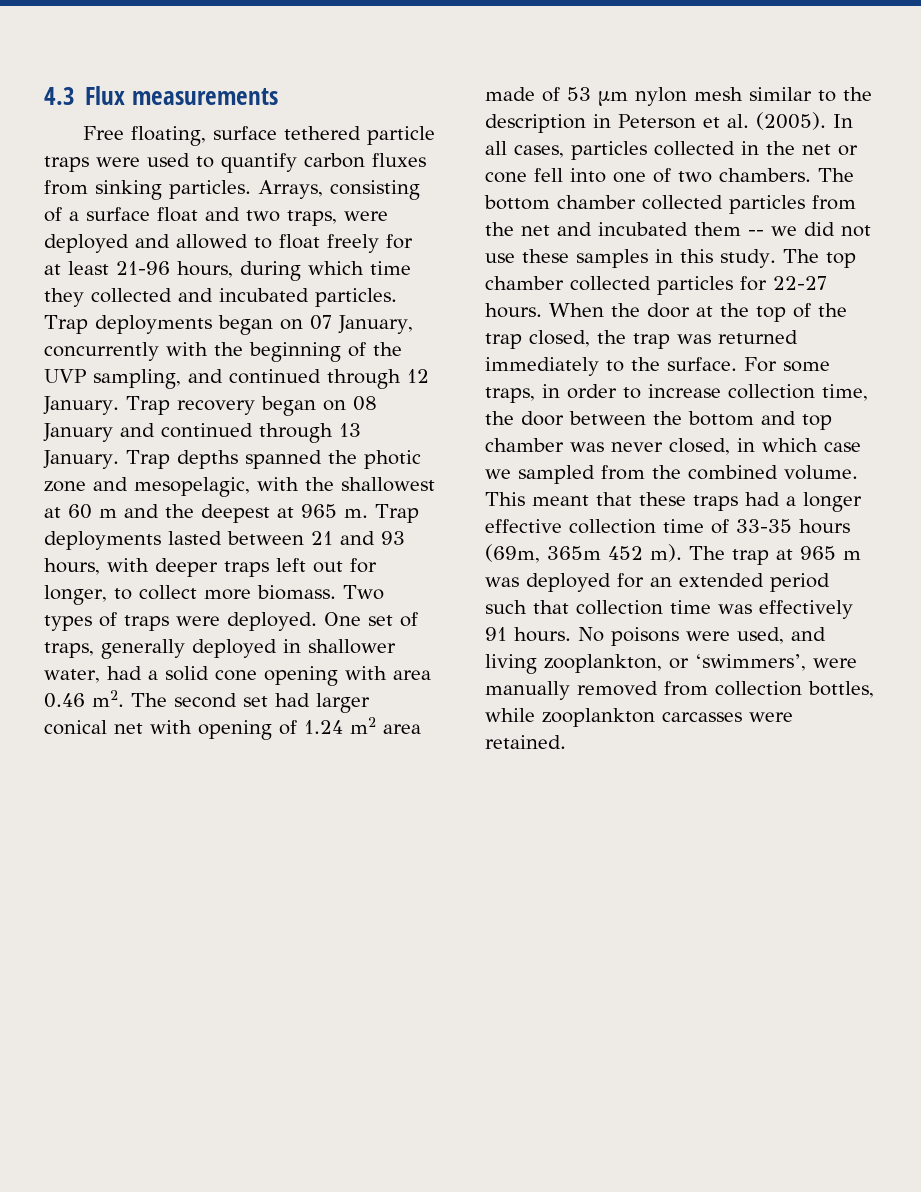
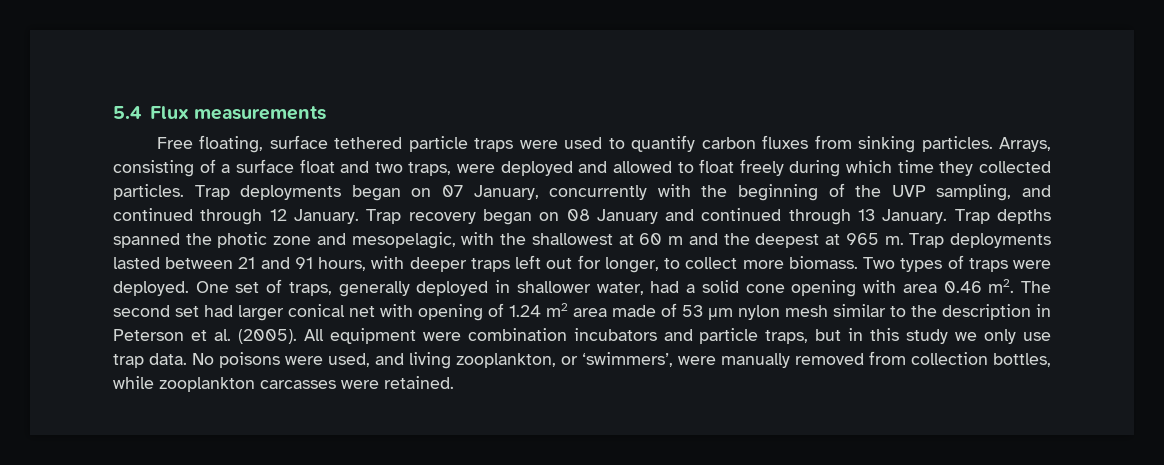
- 4.3 Flux measurements
+ 5.4 Flux measurements
- Arrays, consisting of a surface float and two traps, were deployed and allowed to float freely for at least 21-96 hours, during which time they collected and incubated particles.
+ Arrays, consisting of a surface float and two traps, were deployed and allowed to float freely during which time they collected particles.
- Trap deployments lasted between 21 and 93 hours, with deeper traps left out for longer, to collect more biomass.
+ Trap deployments lasted between 21 and 91 hours, with deeper traps left out for longer, to collect more biomass.
- In all cases, particles collected in the net or cone fell into one of two chambers. The bottom chamber collected particles from the net and incubated them -- we did not use these samples in this study. The top chamber collected particles for 22-27 hours. When the door at the top of the trap closed, the trap was returned immediately to the surface. For some traps, in order to increase collection time, the door between the bottom and top chamber was never closed, in which case we sampled from the combined volume. This meant that these traps had a longer effective collection time of 33-35 hours (69m, 365m 452 m). The trap at 965 m was deployed for an extended period such that collection time was effectively 91 hours.
+ All equipment were combination incubators and particle traps, but in this study we only use trap data.

